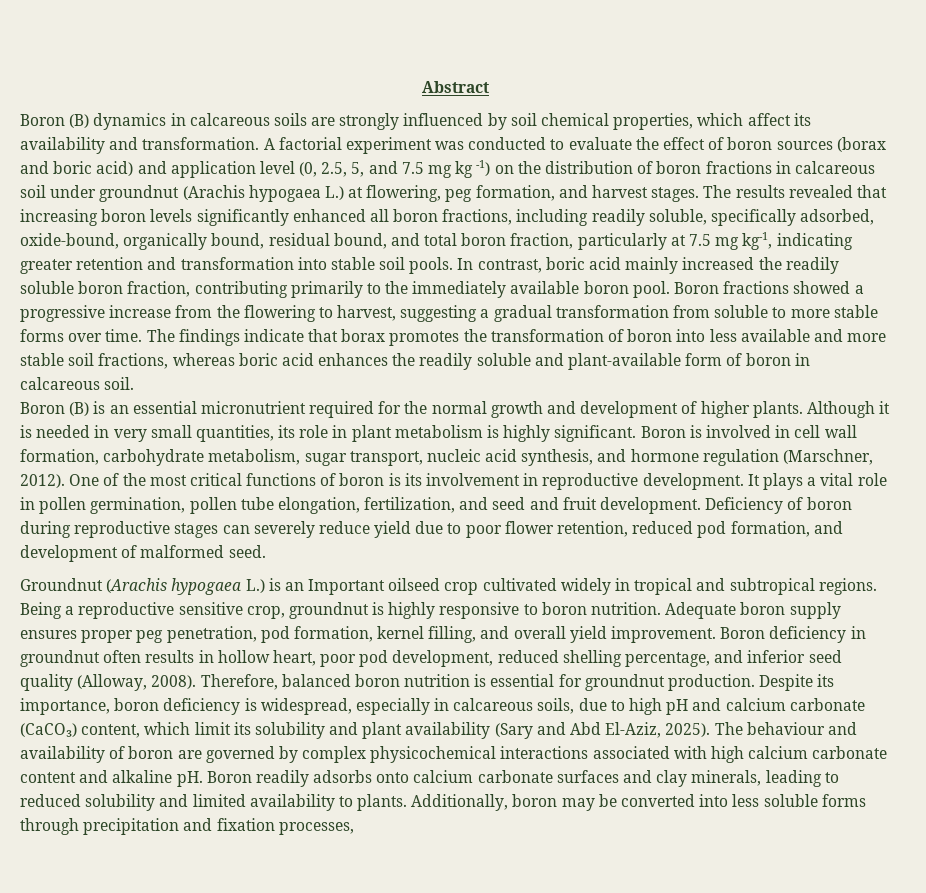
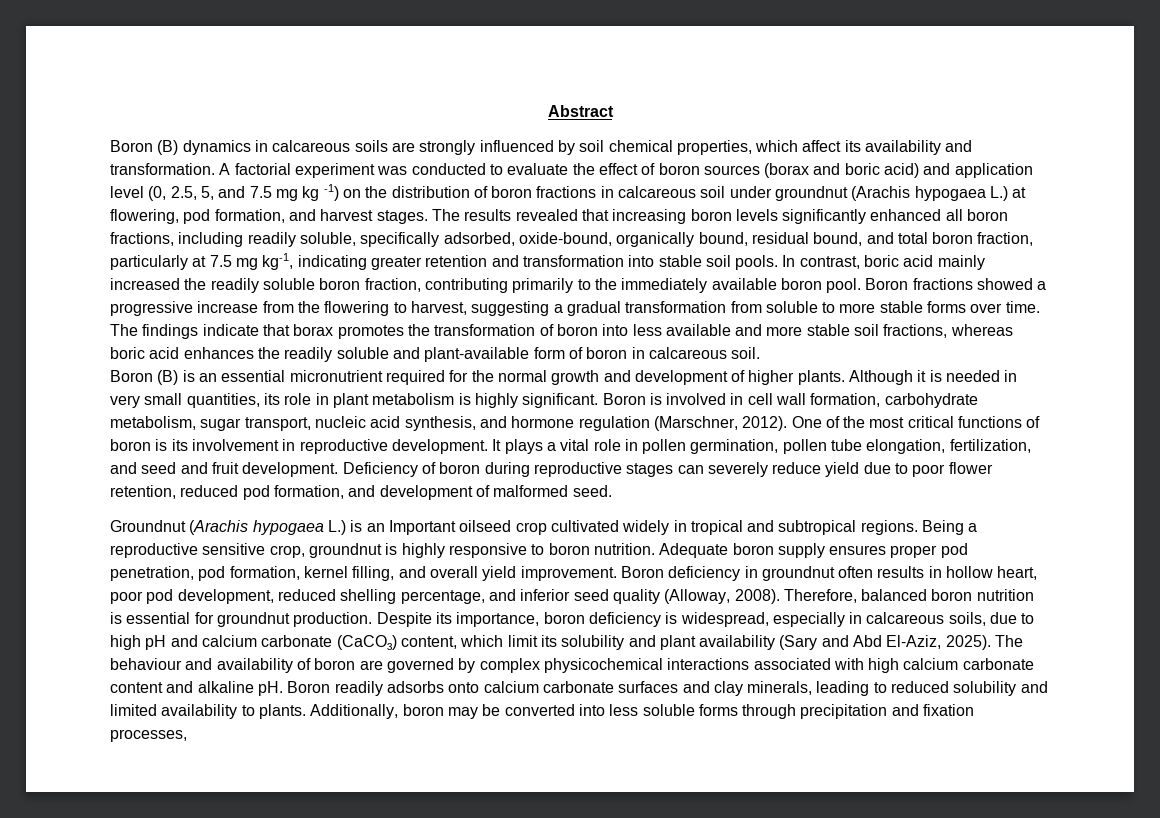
- A factorial experiment was conducted to evaluate the effect of boron sources (borax and boric acid) and application level (0, 2.5, 5, and 7.5 mg kg -1) on the distribution of boron fractions in calcareous soil under groundnut (Arachis hypogaea L.) at flowering, peg formation, and harvest stages.
+ A factorial experiment was conducted to evaluate the effect of boron sources (borax and boric acid) and application level (0, 2.5, 5, and 7.5 mg kg -1) on the distribution of boron fractions in calcareous soil under groundnut (Arachis hypogaea L.) at flowering, pod formation, and harvest stages.
- Adequate boron supply ensures proper peg penetration, pod formation, kernel filling, and overall yield improvement.
+ Adequate boron supply ensures proper pod penetration, pod formation, kernel filling, and overall yield improvement.

